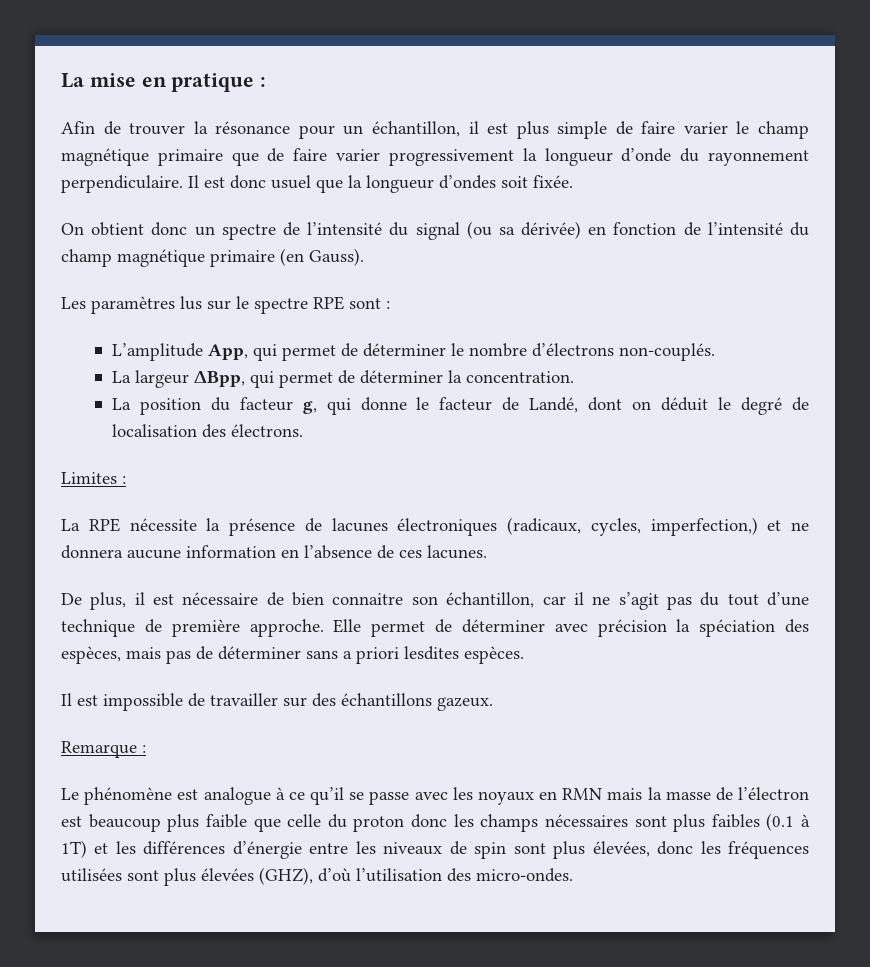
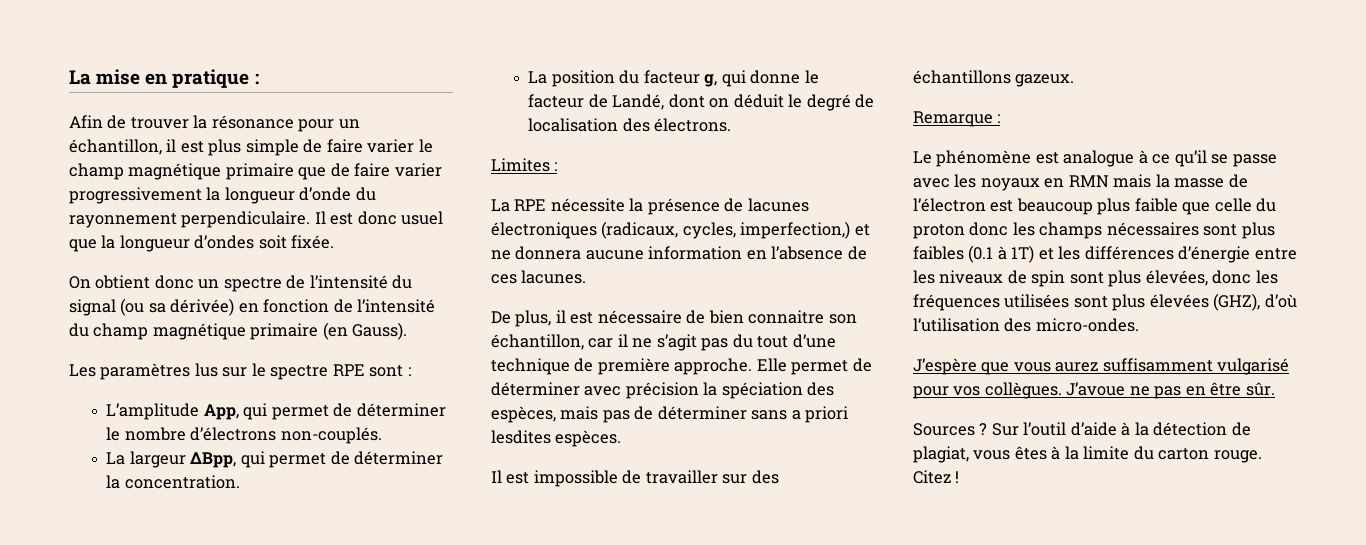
+ J’espère que vous aurez suffisamment vulgarisé pour vos collègues. J’avoue ne pas en être sûr.
+ Sources ? Sur l’outil d’aide à la détection de plagiat, vous êtes à la limite du carton rouge. Citez !

